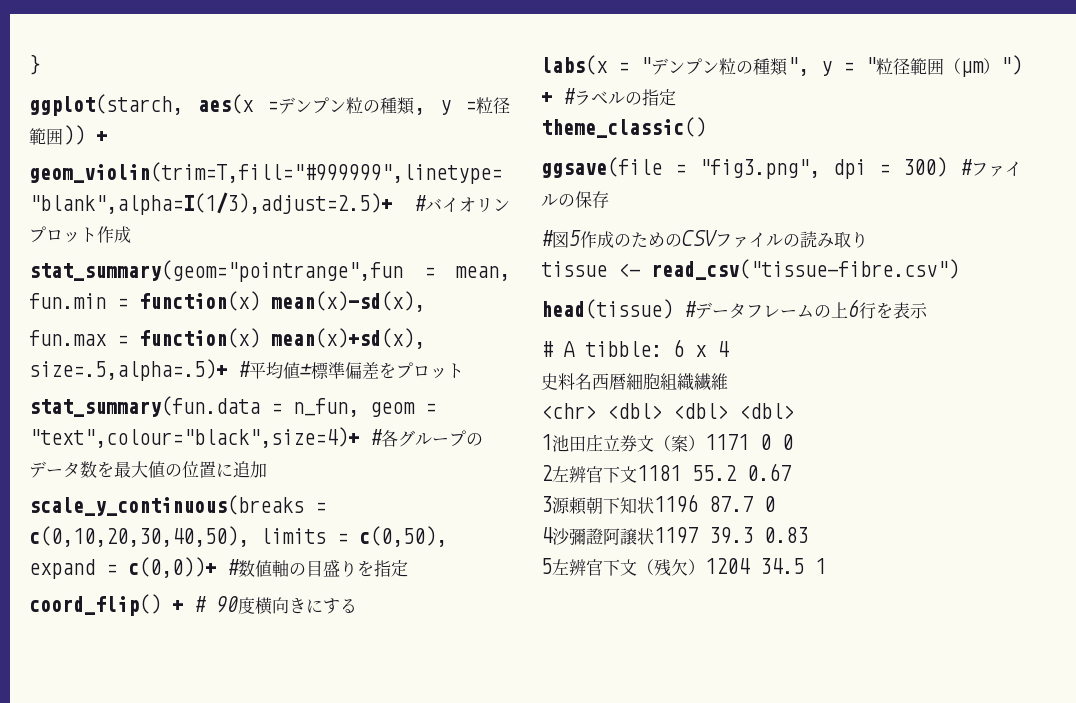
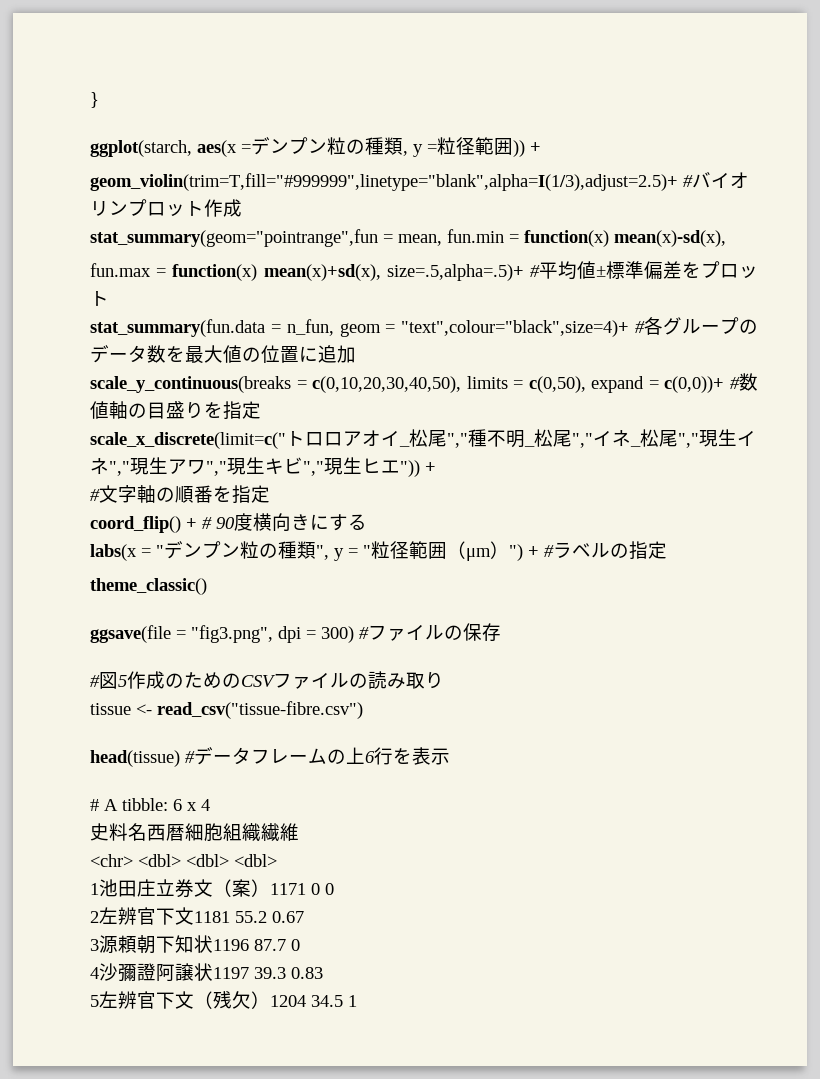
+ scale_x_discrete(limit=c("トロロアオイ_松尾","種不明_松尾","イネ_松尾","現生イネ","現生アワ","現生キビ","現生ヒエ")) +
+ #文字軸の順番を指定

